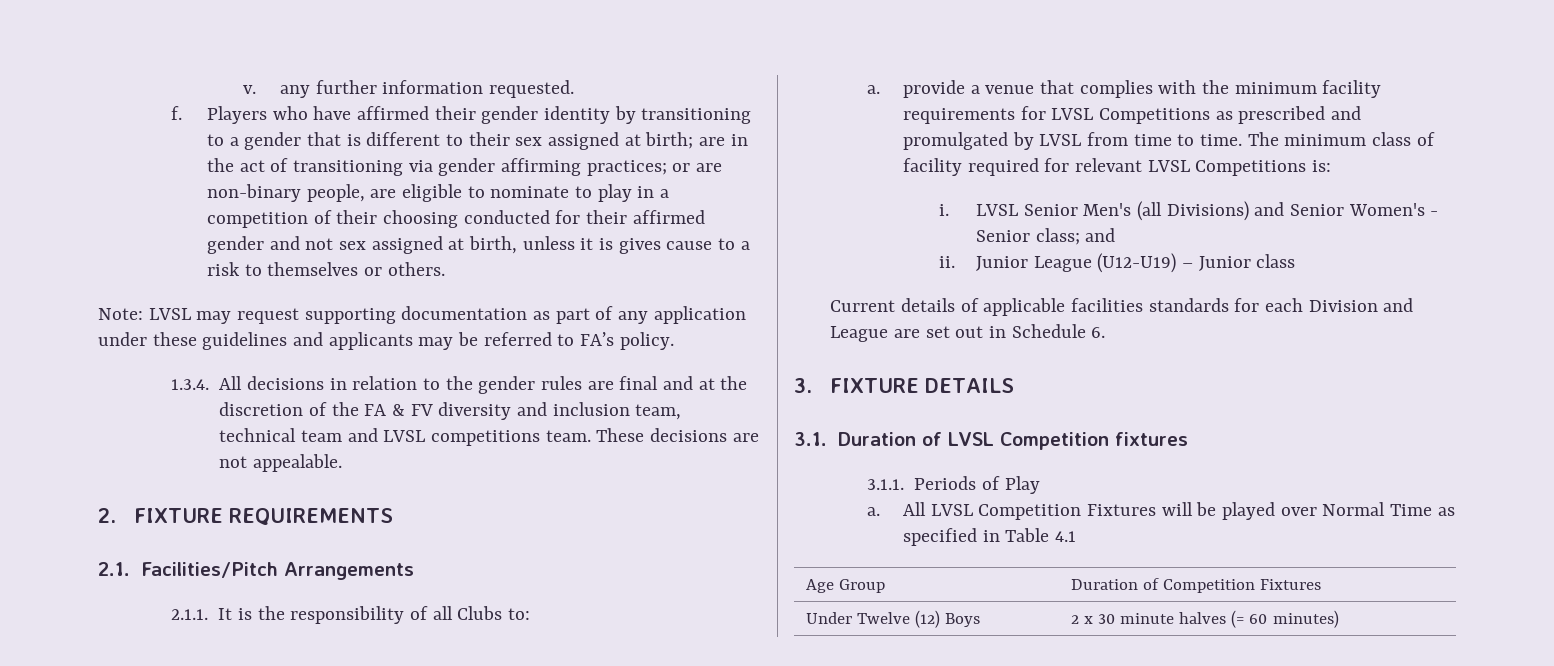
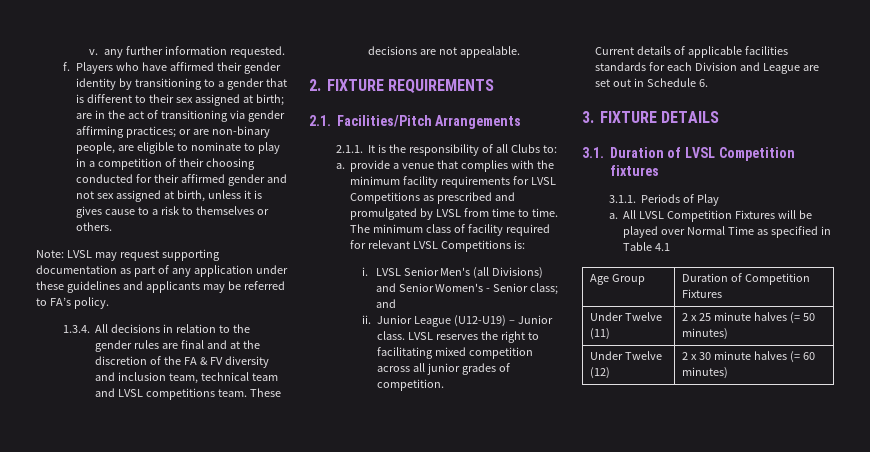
- Junior League (U12-U19) – Junior class
+ Junior League (U12-U19) – Junior class. LVSL reserves the right to facilitating mixed competition across all junior grades of competition.
+ Under Twelve (11) | 2 x 25 minute halves (= 50 minutes)
- Under Twelve (12) Boys | 2 x 30 minute halves (= 60 minutes)
+ Under Twelve (12) | 2 x 30 minute halves (= 60 minutes)

